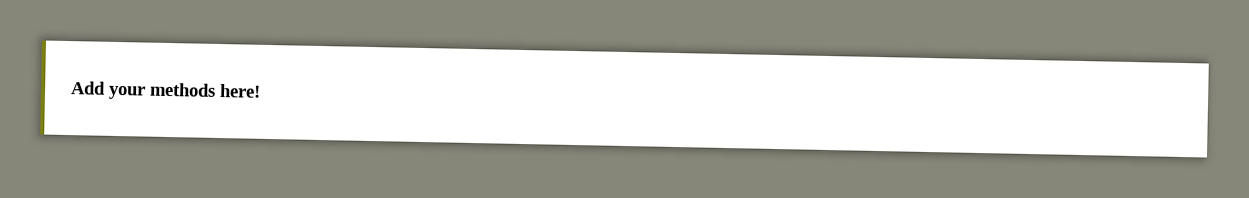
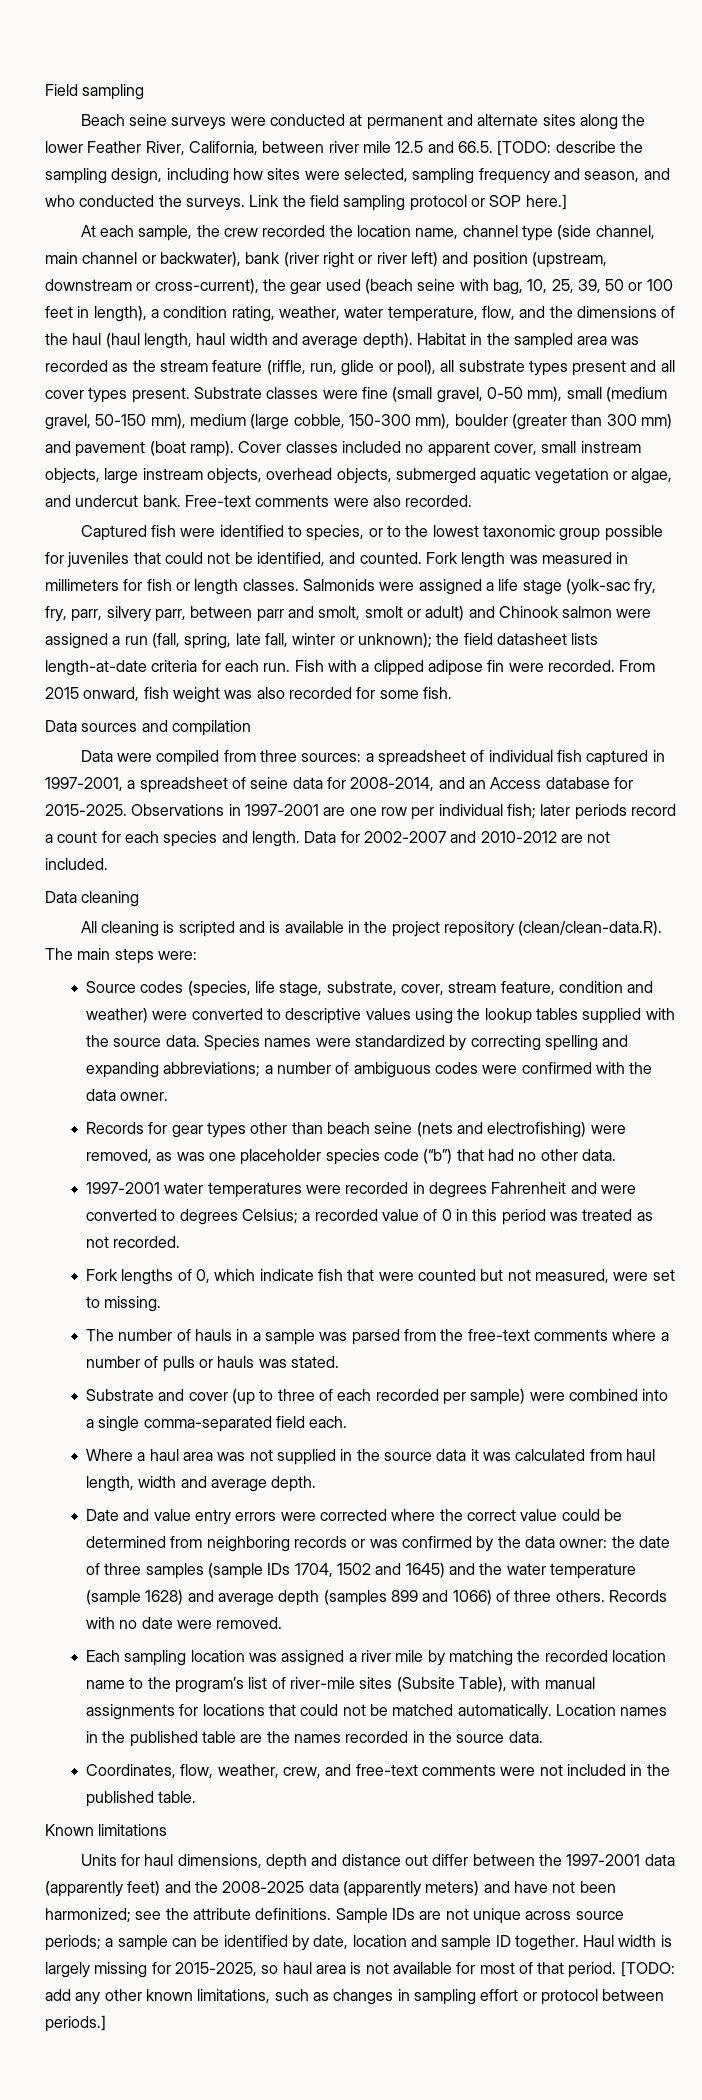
- Add your methods here!
+ Field sampling
+ Beach seine surveys were conducted at permanent and alternate sites along the lower Feather River, California, between river mile 12.5 and 66.5. [TODO: describe the sampling design, including how sites were selected, sampling frequency and season, and who conducted the surveys. Link the field sampling protocol or SOP here.]
+ At each sample, the crew recorded the location name, channel type (side channel, main channel or backwater), bank (river right or river left) and position (upstream, downstream or cross-current), the gear used (beach seine with bag, 10, 25, 39, 50 or 100 feet in length), a condition rating, weather, water temperature, flow, and the dimensions of the haul (haul length, haul width and average depth). Habitat in the sampled area was recorded as the stream feature (riffle, run, glide or pool), all substrate types present and all cover types present. Substrate classes were fine (small gravel, 0-50 mm), small (medium gravel, 50-150 mm), medium (large cobble, 150-300 mm), boulder (greater than 300 mm) and pavement (boat ramp). Cover classes included no apparent cover, small instream objects, large instream objects, overhead objects, submerged aquatic vegetation or algae, and undercut bank. Free-text comments were also recorded.
+ Captured fish were identified to species, or to the lowest taxonomic group possible for juveniles that could not be identified, and counted. Fork length was measured in millimeters for fish or length classes. Salmonids were assigned a life stage (yolk-sac fry, fry, parr, silvery parr, between parr and smolt, smolt or adult) and Chinook salmon were assigned a run (fall, spring, late fall, winter or unknown); the field datasheet lists length-at-date criteria for each run. Fish with a clipped adipose fin were recorded. From 2015 onward, fish weight was also recorded for some fish.
+ Data sources and compilation
+ Data were compiled from three sources: a spreadsheet of individual fish captured in 1997-2001, a spreadsheet of seine data for 2008-2014, and an Access database for 2015-2025. Observations in 1997-2001 are one row per individual fish; later periods record a count for each species and length. Data for 2002-2007 and 2010-2012 are not included.
+ Data cleaning
+ All cleaning is scripted and is available in the project repository (clean/clean-data.R). The main steps were:
+ Source codes (species, life stage, substrate, cover, stream feature, condition and weather) were converted to descriptive values using the lookup tables supplied with the source data. Species names were standardized by correcting spelling and expanding abbreviations; a number of ambiguous codes were confirmed with the data owner.
+ Records for gear types other than beach seine (nets and electrofishing) were removed, as was one placeholder species code (“b”) that had no other data.
+ 1997-2001 water temperatures were recorded in degrees Fahrenheit and were converted to degrees Celsius; a recorded value of 0 in this period was treated as not recorded.
+ Fork lengths of 0, which indicate fish that were counted but not measured, were set to missing.
+ The number of hauls in a sample was parsed from the free-text comments where a number of pulls or hauls was stated.
+ Substrate and cover (up to three of each recorded per sample) were combined into a single comma-separated field each.
+ Where a haul area was not supplied in the source data it was calculated from haul length, width and average depth.
+ Date and value entry errors were corrected where the correct value could be determined from neighboring records or was confirmed by the data owner: the date of three samples (sample IDs 1704, 1502 and 1645) and the water temperature (sample 1628) and average depth (samples 899 and 1066) of three others. Records with no date were removed.
+ Each sampling location was assigned a river mile by matching the recorded location name to the program’s list of river-mile sites (Subsite Table), with manual assignments for locations that could not be matched automatically. Location names in the published table are the names recorded in the source data.
+ Coordinates, flow, weather, crew, and free-text comments were not included in the published table.
+ Known limitations
+ Units for haul dimensions, depth and distance out differ between the 1997-2001 data (apparently feet) and the 2008-2025 data (apparently meters) and have not been harmonized; see the attribute definitions. Sample IDs are not unique across source periods; a sample can be identified by date, location and sample ID together. Haul width is largely missing for 2015-2025, so haul area is not available for most of that period. [TODO: add any other known limitations, such as changes in sampling effort or protocol between periods.]

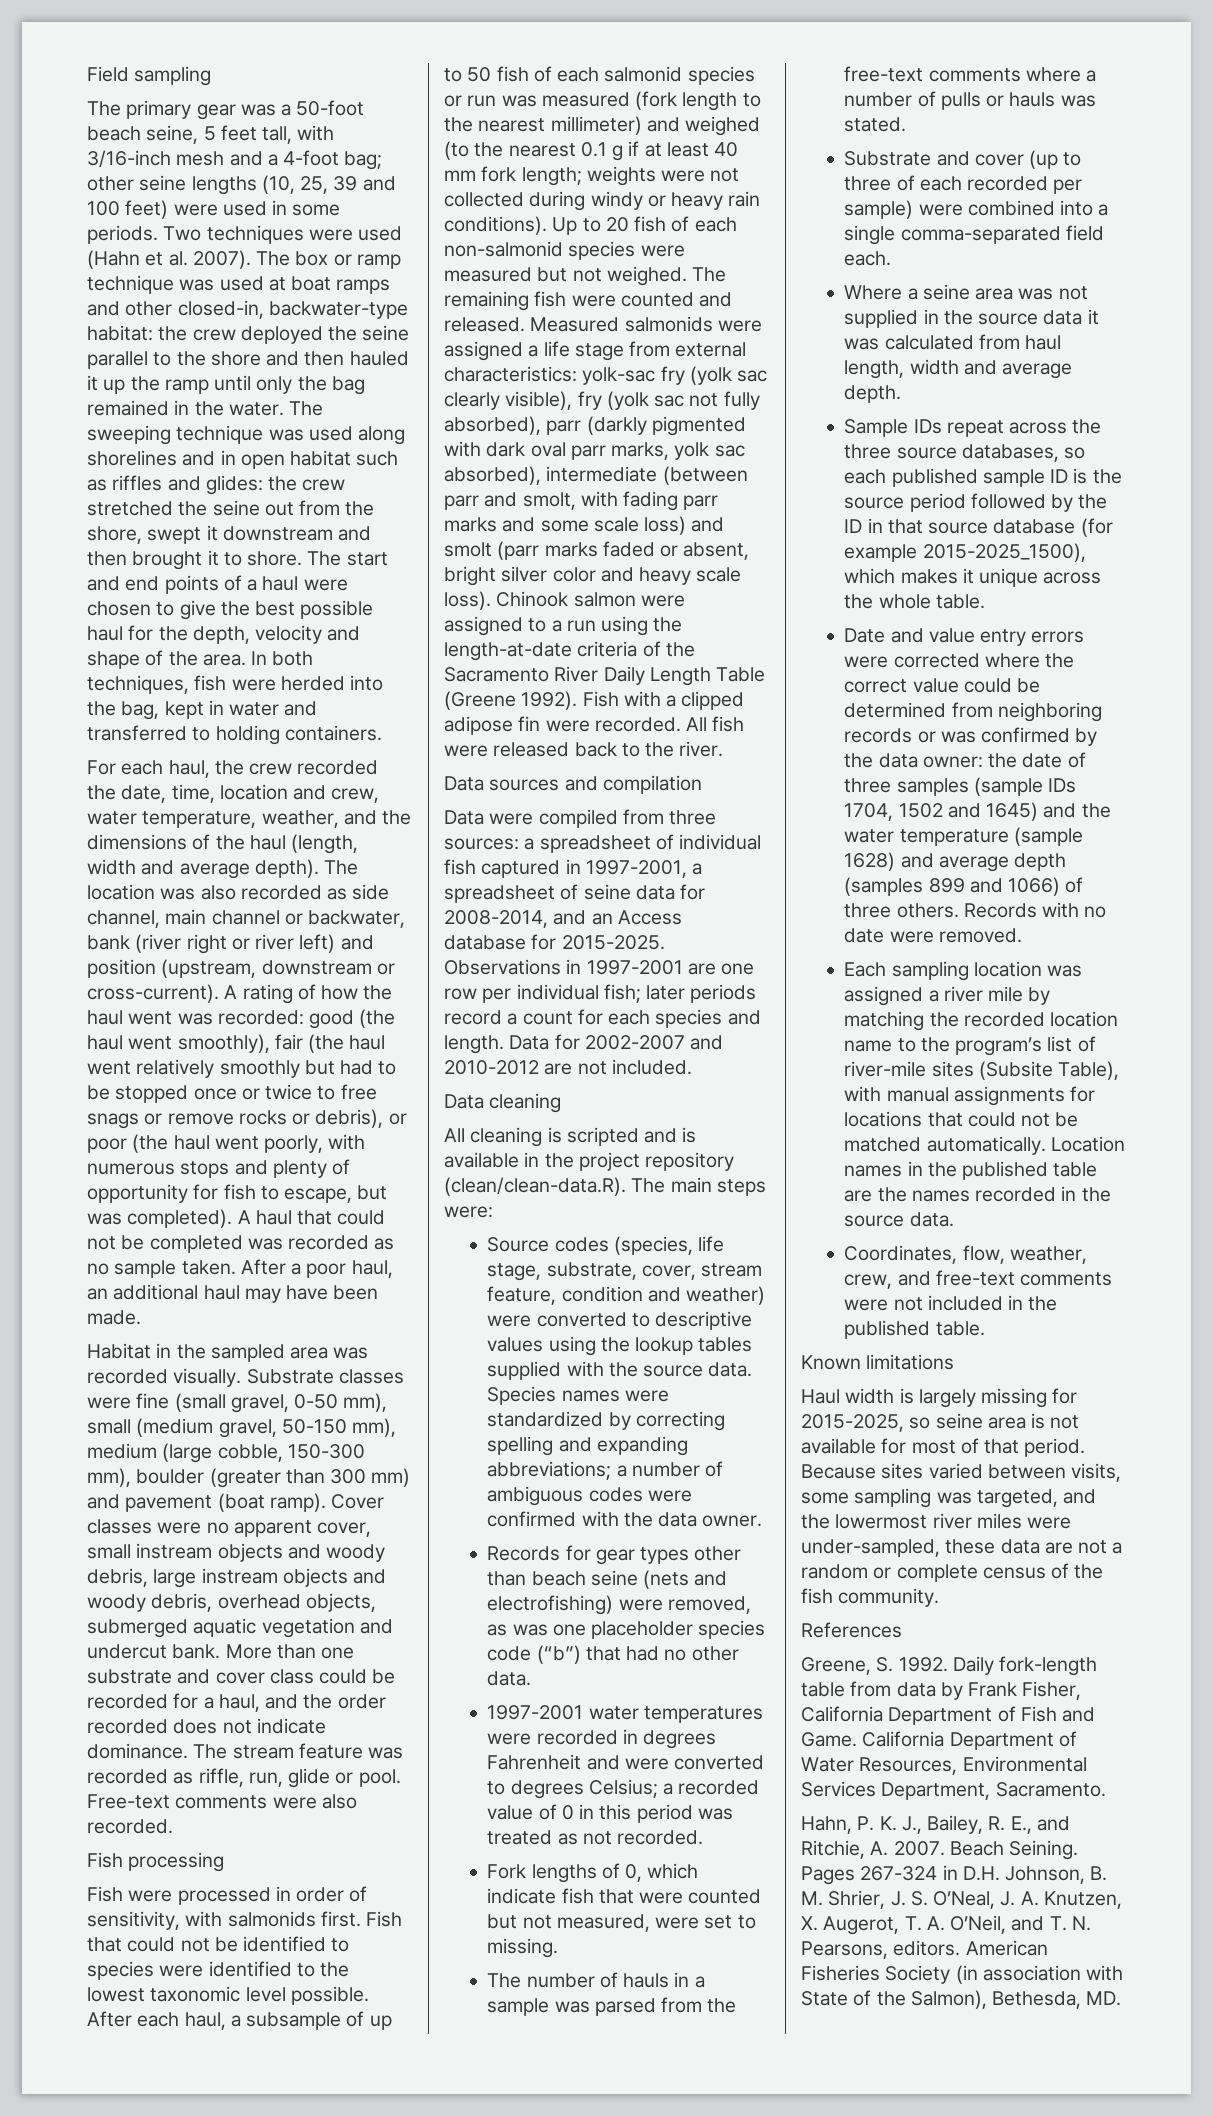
- Beach seine surveys were conducted at permanent and alternate sites along the lower Feather River, California, between river mile 12.5 and 66.5. [TODO: describe the sampling design, including how sites were selected, sampling frequency and season, and who conducted the surveys. Link the field sampling protocol or SOP here.]
- At each sample, the crew recorded the location name, channel type (side channel, main channel or backwater), bank (river right or river left) and position (upstream, downstream or cross-current), the gear used (beach seine with bag, 10, 25, 39, 50 or 100 feet in length), a condition rating, weather, water temperature, flow, and the dimensions of the haul (haul length, haul width and average depth). Habitat in the sampled area was recorded as the stream feature (riffle, run, glide or pool), all substrate types present and all cover types present.
+ The primary gear was a 50-foot beach seine, 5 feet tall, with 3/16-inch mesh and a 4-foot bag; other seine lengths (10, 25, 39 and 100 feet) were used in some periods. Two techniques were used (Hahn et al. 2007). The box or ramp technique was used at boat ramps and other closed-in, backwater-type habitat: the crew deployed the seine parallel to the shore and then hauled it up the ramp until only the bag remained in the water. The sweeping technique was used along shorelines and in open habitat such as riffles and glides: the crew stretched the seine out from the shore, swept it downstream and then brought it to shore. The start and end points of a haul were chosen to give the best possible haul for the depth, velocity and shape of the area. In both techniques, fish were herded into the bag, kept in water and transferred to holding containers.
+ For each haul, the crew recorded the date, time, location and crew, water temperature, weather, and the dimensions of the haul (length, width and average depth). The location was also recorded as side channel, main channel or backwater, bank (river right or river left) and position (upstream, downstream or cross-current). A rating of how the haul went was recorded: good (the haul went smoothly), fair (the haul went relatively smoothly but had to be stopped once or twice to free snags or remove rocks or debris), or poor (the haul went poorly, with numerous stops and plenty of opportunity for fish to escape, but was completed). A haul that could not be completed was recorded as no sample taken. After a poor haul, an additional haul may have been made.
+ Habitat in the sampled area was recorded visually.
- Cover classes included no apparent cover, small instream objects, large instream objects, overhead objects, submerged aquatic vegetation or algae, and undercut bank.
+ Cover classes were no apparent cover, small instream objects and woody debris, large instream objects and woody debris, overhead objects, submerged aquatic vegetation and undercut bank.
+ More than one substrate and cover class could be recorded for a haul, and the order recorded does not indicate dominance. The stream feature was recorded as riffle, run, glide or pool.
- Captured fish were identified to species, or to the lowest taxonomic group possible for juveniles that could not be identified, and counted. Fork length was measured in millimeters for fish or length classes. Salmonids were assigned a life stage (yolk-sac fry, fry, parr, silvery parr, between parr and smolt, smolt or adult) and Chinook salmon were assigned a run (fall, spring, late fall, winter or unknown); the field datasheet lists length-at-date criteria for each run.
+ Fish processing
+ Fish were processed in order of sensitivity, with salmonids first. Fish that could not be identified to species were identified to the lowest taxonomic level possible. After each haul, a subsample of up to 50 fish of each salmonid species or run was measured (fork length to the nearest millimeter) and weighed (to the nearest 0.1 g if at least 40 mm fork length; weights were not collected during windy or heavy rain conditions). Up to 20 fish of each non-salmonid species were measured but not weighed. The remaining fish were counted and released. Measured salmonids were assigned a life stage from external characteristics: yolk-sac fry (yolk sac clearly visible), fry (yolk sac not fully absorbed), parr (darkly pigmented with dark oval parr marks, yolk sac absorbed), intermediate (between parr and smolt, with fading parr marks and some scale loss) and smolt (parr marks faded or absent, bright silver color and heavy scale loss). Chinook salmon were assigned to a run using the length-at-date criteria of the Sacramento River Daily Length Table (Greene 1992).
- From 2015 onward, fish weight was also recorded for some fish.
+ All fish were released back to the river.
- Where a haul area was not supplied in the source data it was calculated from haul length, width and average depth.
+ Where a seine area was not supplied in the source data it was calculated from haul length, width and average depth.
+ Sample IDs repeat across the three source databases, so each published sample ID is the source period followed by the ID in that source database (for example 2015-2025_1500), which makes it unique across the whole table.
- Units for haul dimensions, depth and distance out differ between the 1997-2001 data (apparently feet) and the 2008-2025 data (apparently meters) and have not been harmonized; see the attribute definitions. Sample IDs are not unique across source periods; a sample can be identified by date, location and sample ID together. Haul width is largely missing for 2015-2025, so haul area is not available for most of that period.
+ Haul width is largely missing for 2015-2025, so seine area is not available for most of that period.
- [TODO: add any other known limitations, such as changes in sampling effort or protocol between periods.]
+ Because sites varied between visits, some sampling was targeted, and the lowermost river miles were under-sampled, these data are not a random or complete census of the fish community.
+ References
+ Greene, S. 1992. Daily fork-length table from data by Frank Fisher, California Department of Fish and Game. California Department of Water Resources, Environmental Services Department, Sacramento.
+ Hahn, P. K. J., Bailey, R. E., and Ritchie, A. 2007. Beach Seining. Pages 267-324 in D.H. Johnson, B. M. Shrier, J. S. O’Neal, J. A. Knutzen, X. Augerot, T. A. O’Neil, and T. N. Pearsons, editors. American Fisheries Society (in association with State of the Salmon), Bethesda, MD.

